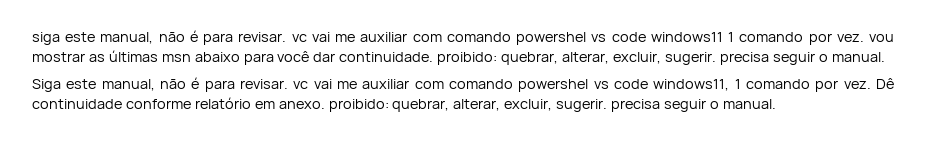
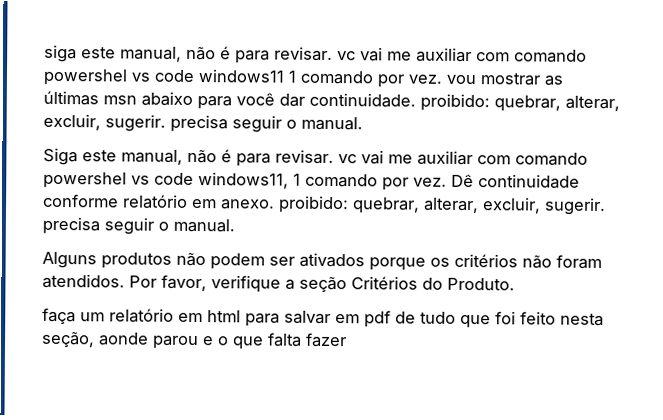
+ Alguns produtos não podem ser ativados porque os critérios não foram atendidos. Por favor, verifique a seção Critérios do Produto.
+ faça um relatório em html para salvar em pdf de tudo que foi feito nesta seção, aonde parou e o que falta fazer

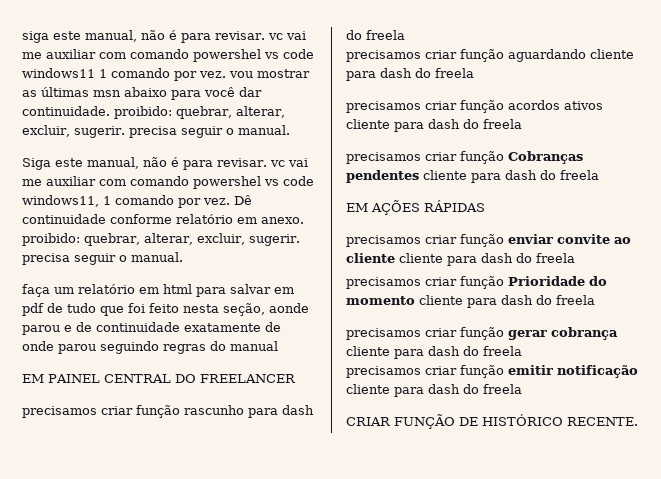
- Alguns produtos não podem ser ativados porque os critérios não foram atendidos. Por favor, verifique a seção Critérios do Produto.
- faça um relatório em html para salvar em pdf de tudo que foi feito nesta seção, aonde parou e o que falta fazer
+ faça um relatório em html para salvar em pdf de tudo que foi feito nesta seção, aonde parou e de continuidade exatamente de onde parou seguindo regras do manual
+ EM PAINEL CENTRAL DO FREELANCER
+ precisamos criar função rascunho para dash do freela
+ precisamos criar função aguardando cliente para dash do freela
+ precisamos criar função acordos ativos cliente para dash do freela
+ precisamos criar função Cobranças pendentes cliente para dash do freela
+ EM AÇÕES RÁPIDAS
+ precisamos criar função enviar convite ao cliente cliente para dash do freela
+ precisamos criar função Prioridade do momento cliente para dash do freela
+ precisamos criar função gerar cobrança cliente para dash do freela
+ precisamos criar função emitir notificação cliente para dash do freela
+ CRIAR FUNÇÃO DE HISTÓRICO RECENTE.

